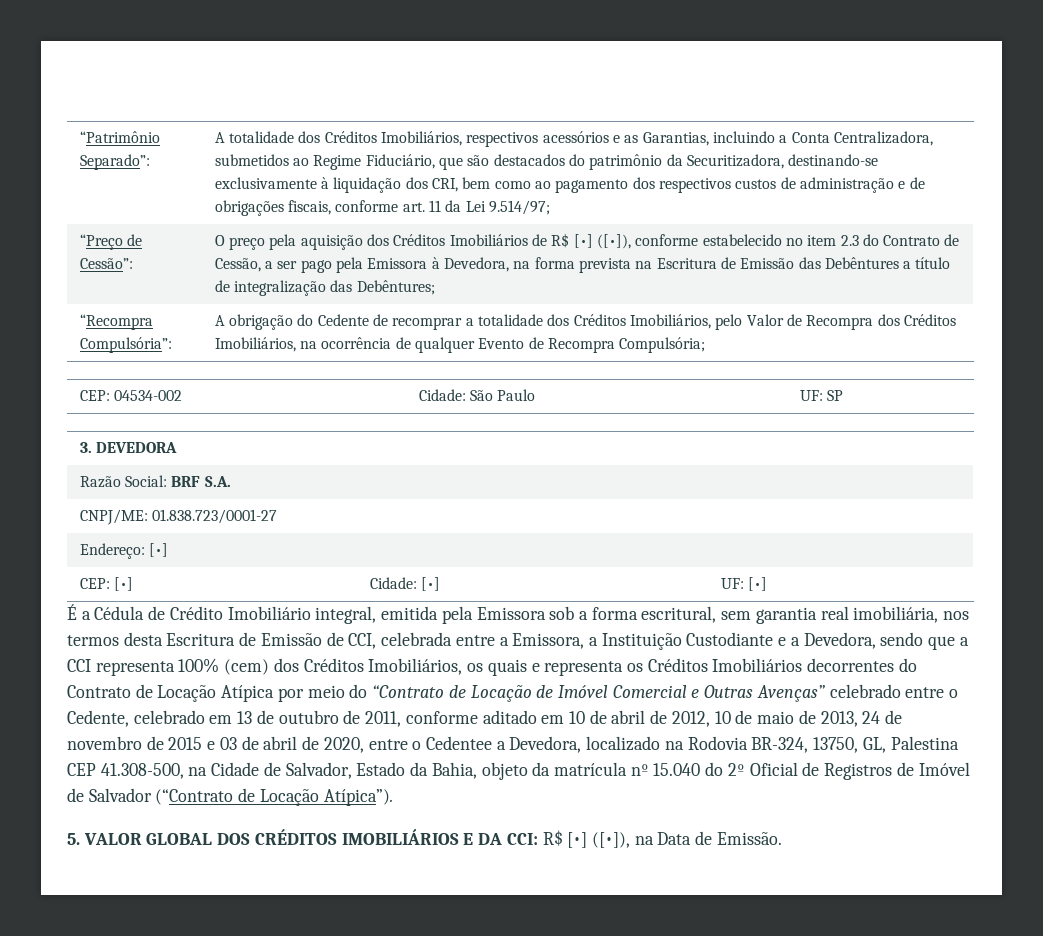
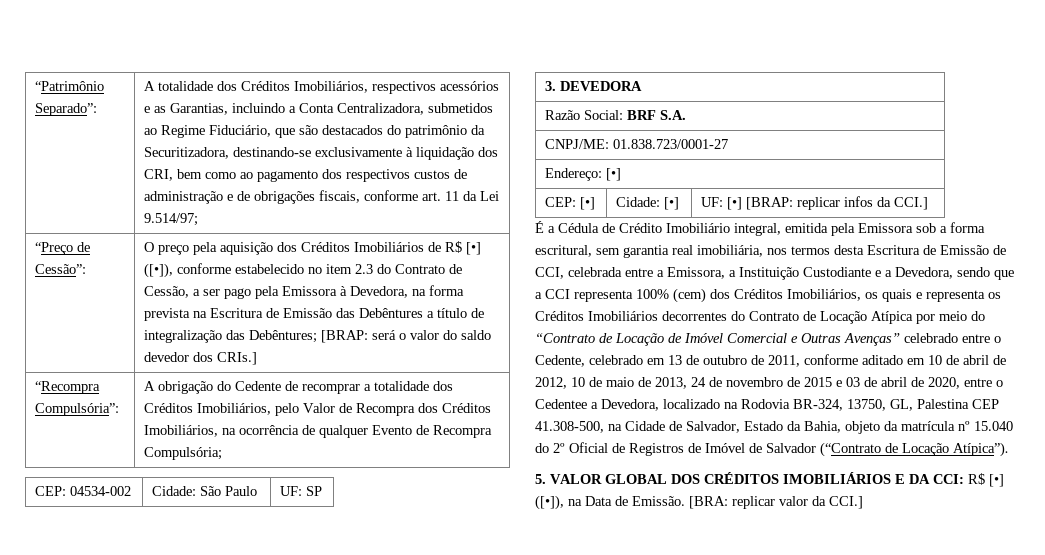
- O preço pela aquisição dos Créditos Imobiliários de R$ [•] ([•]), conforme estabelecido no item 2.3 do Contrato de Cessão, a ser pago pela Emissora à Devedora, na forma prevista na Escritura de Emissão das Debêntures a título de integralização das Debêntures;
+ O preço pela aquisição dos Créditos Imobiliários de R$ [•] ([•]), conforme estabelecido no item 2.3 do Contrato de Cessão, a ser pago pela Emissora à Devedora, na forma prevista na Escritura de Emissão das Debêntures a título de integralização das Debêntures; [BRAP: será o valor do saldo devedor dos CRIs.]
- CEP: [•] | Cidade: [•] | UF: [•]
+ CEP: [•] | Cidade: [•] | UF: [•] [BRAP: replicar infos da CCI.]
+ [BRA: replicar valor da CCI.]

